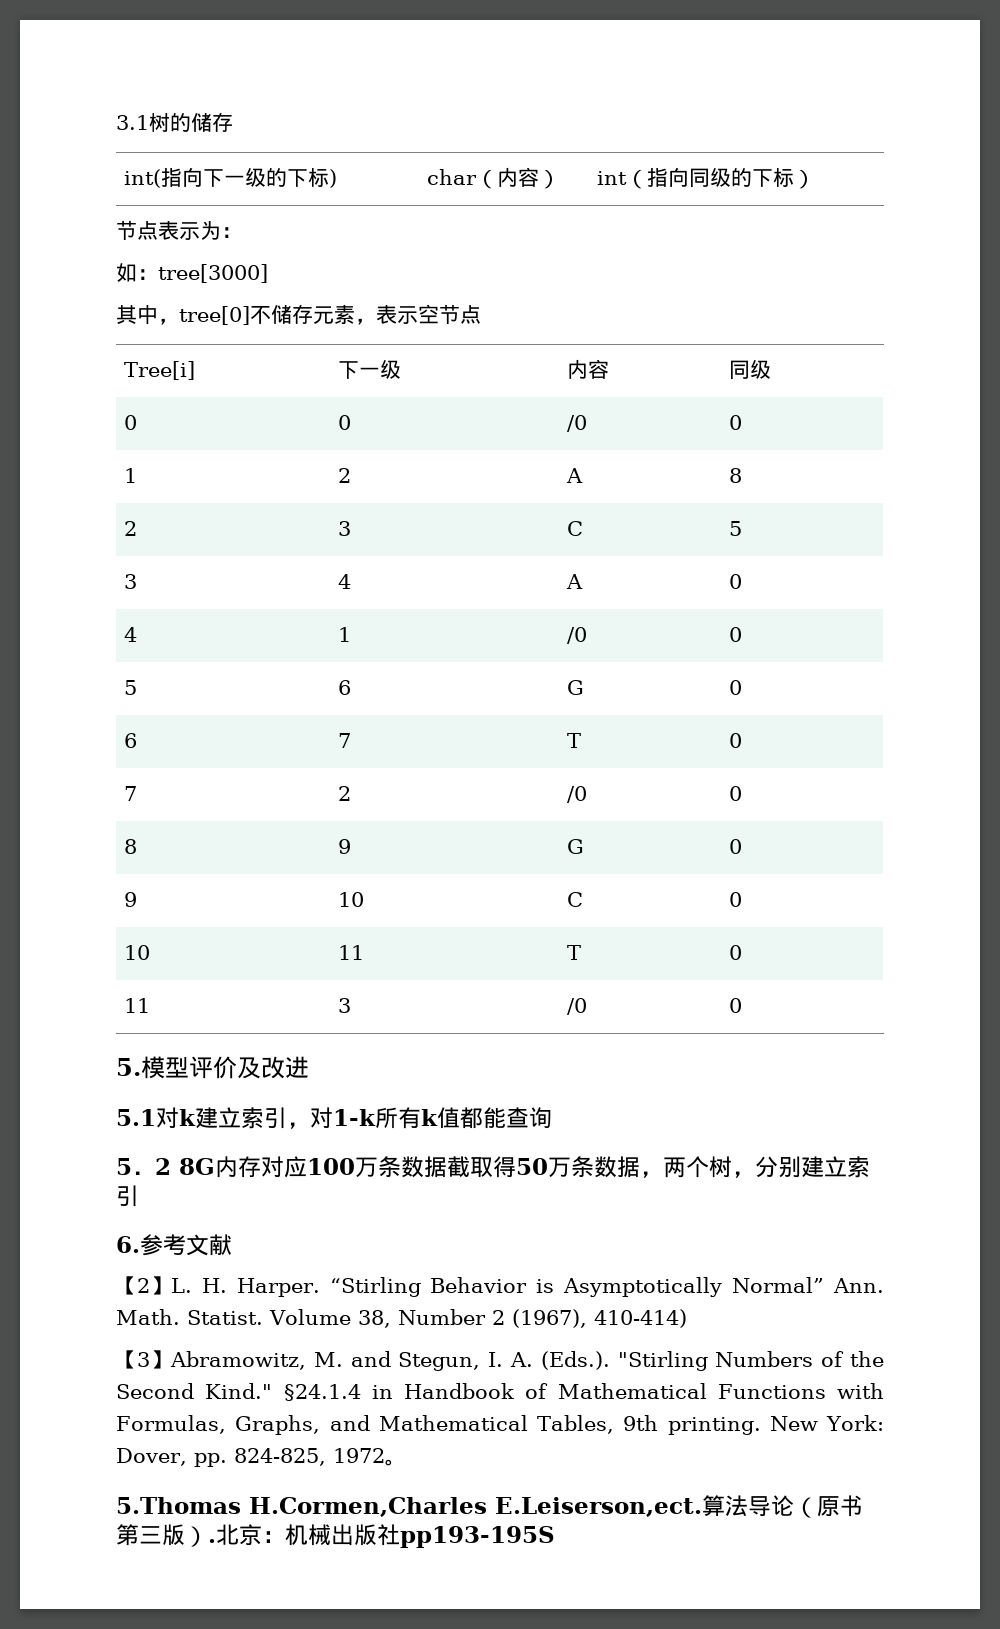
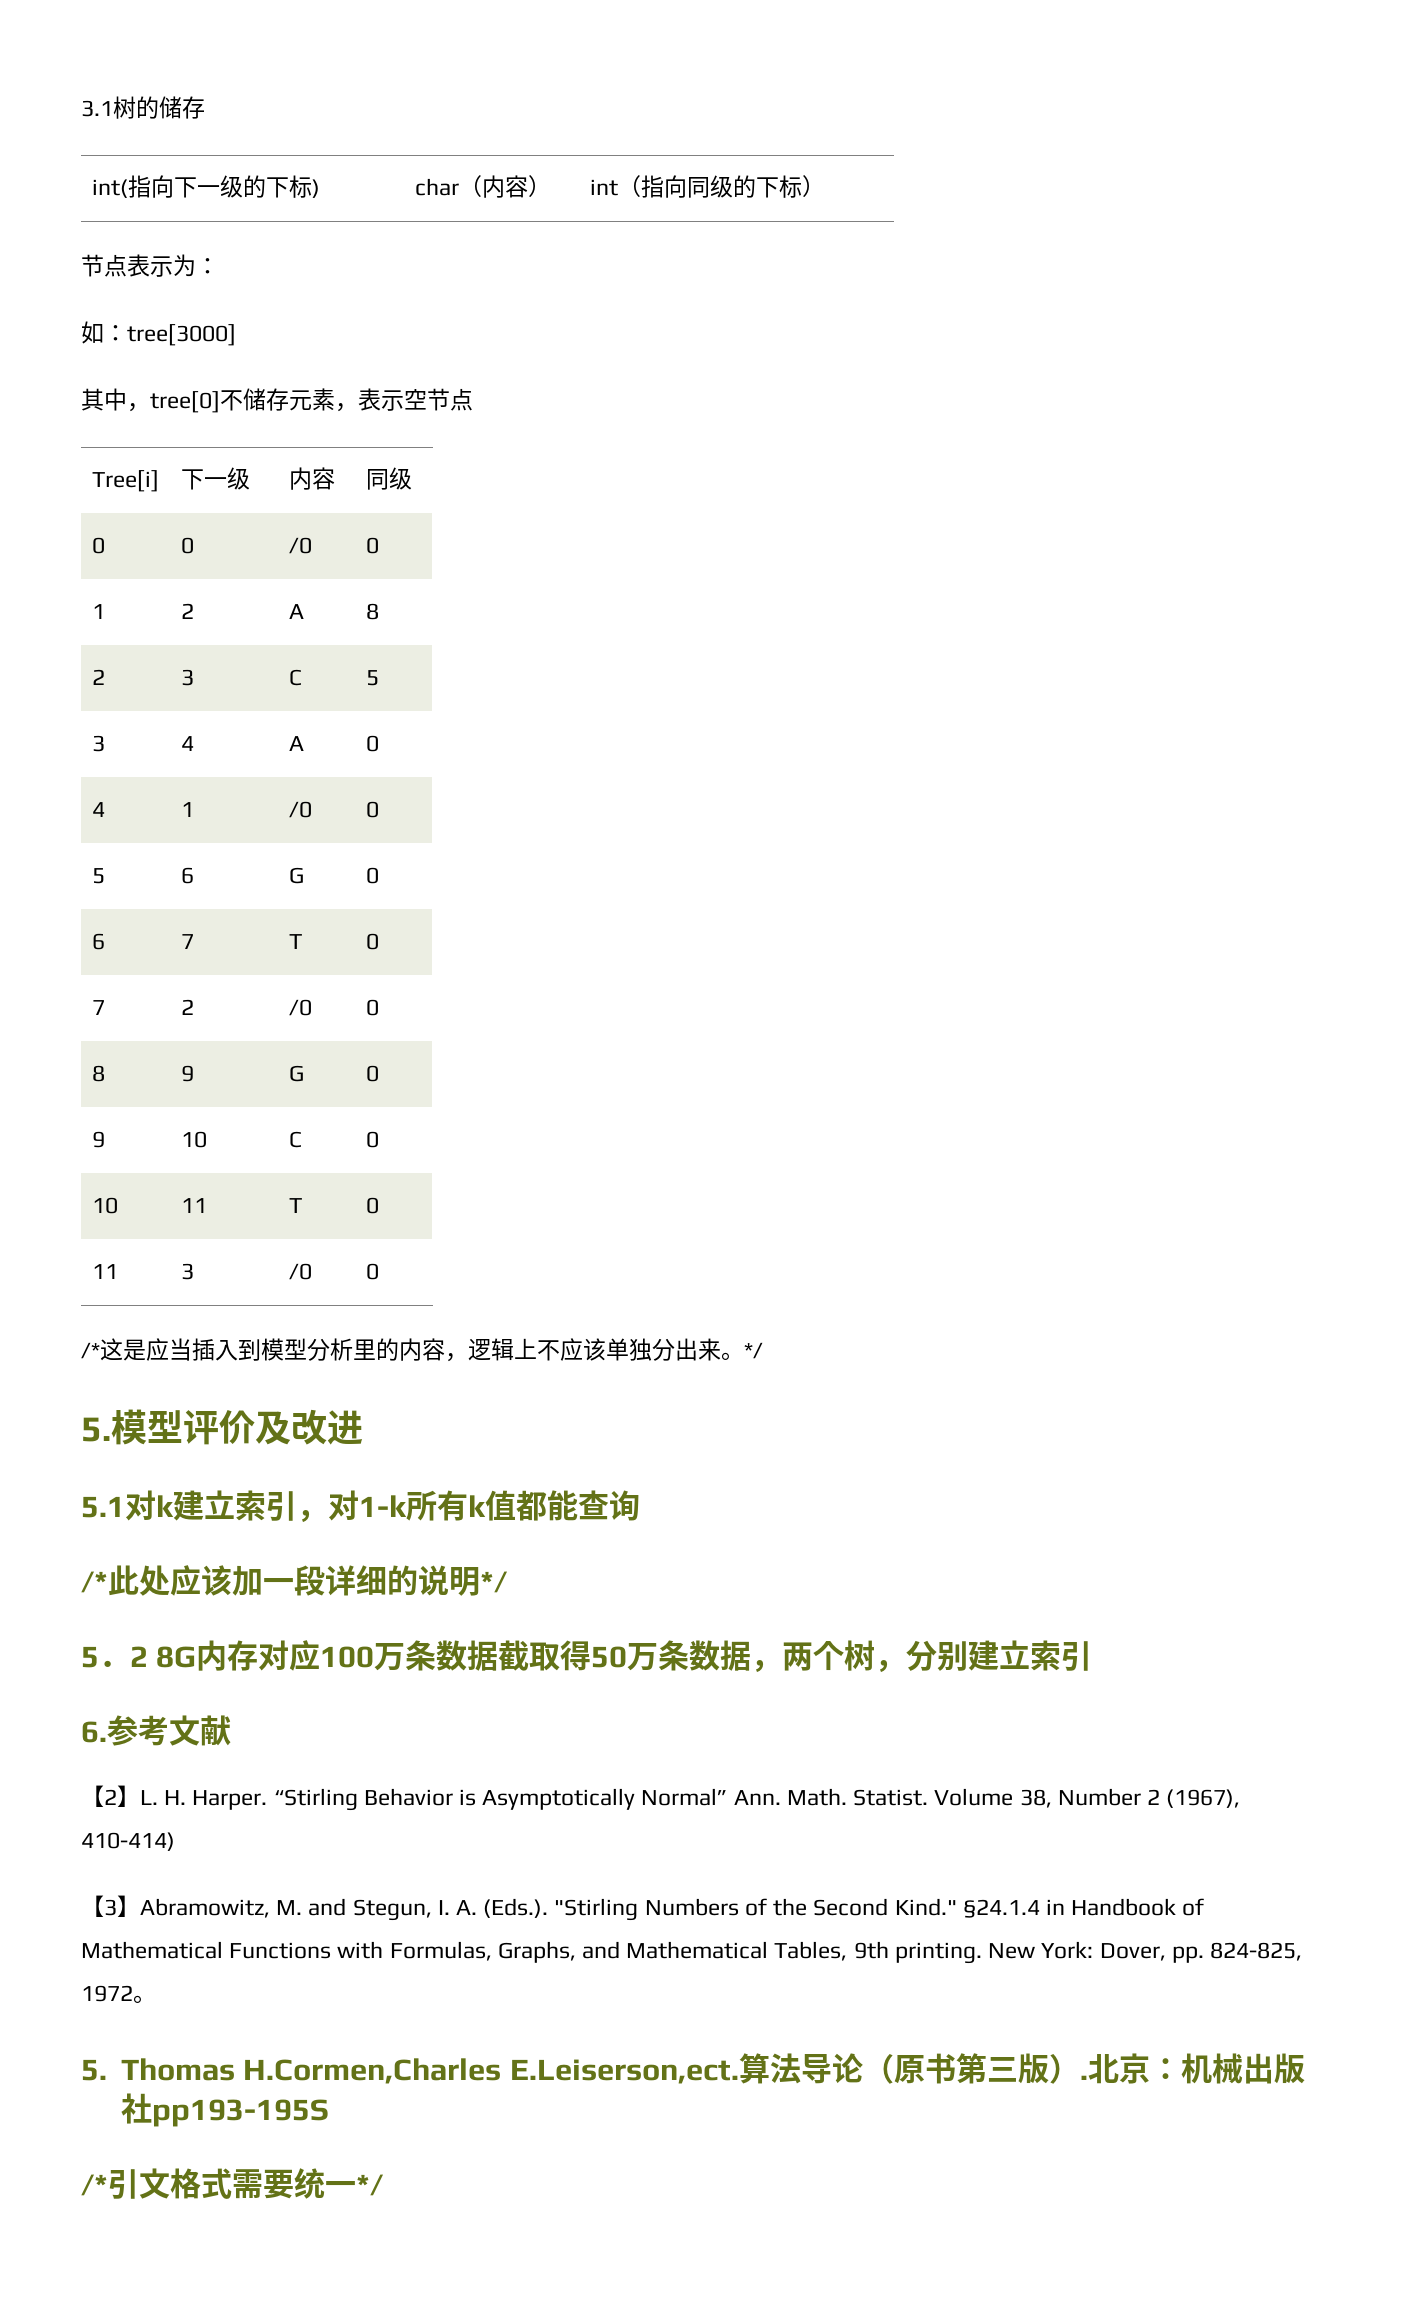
+ /*这是应当插入到模型分析里的内容，逻辑上不应该单独分出来。*/
+ /*此处应该加一段详细的说明*/
- 5.Thomas H.Cormen,Charles E.Leiserson,ect.算法导论（原书第三版）.
+ 5. Thomas H.Cormen,Charles E.Leiserson,ect.算法导论（原书第三版）.
+ /*引文格式需要统一*/

